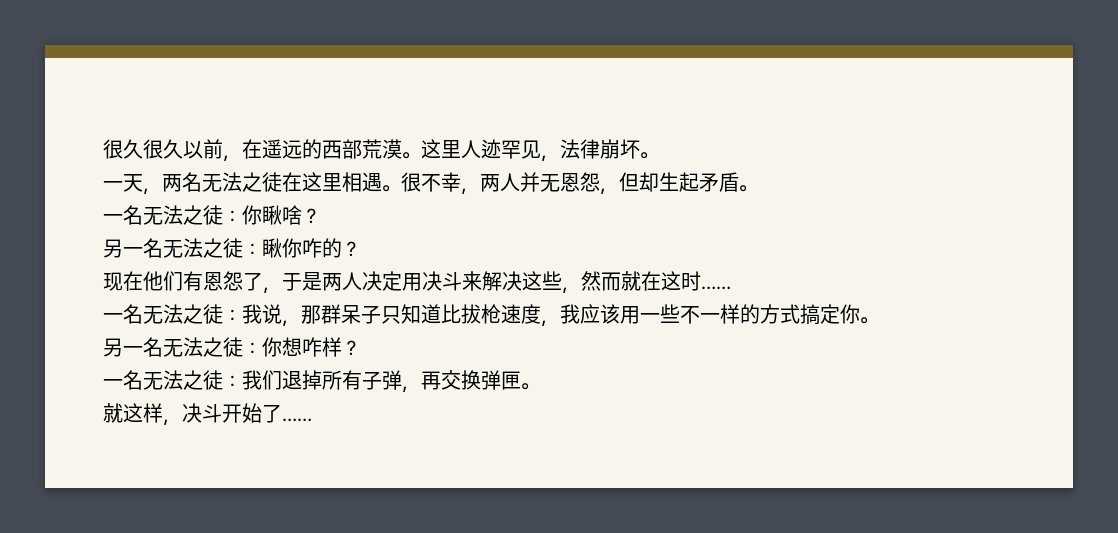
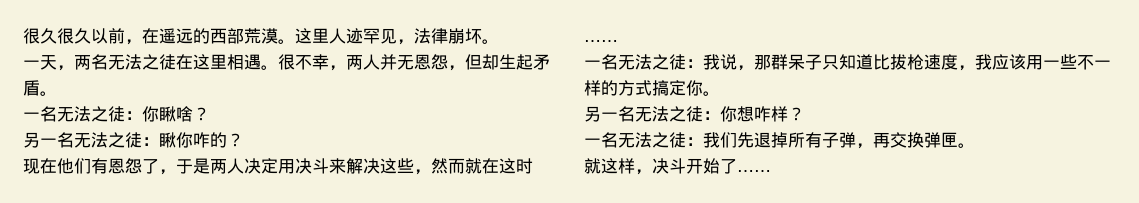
- 一名无法之徒：我们退掉所有子弹，再交换弹匣。
+ 一名无法之徒：我们先退掉所有子弹，再交换弹匣。

